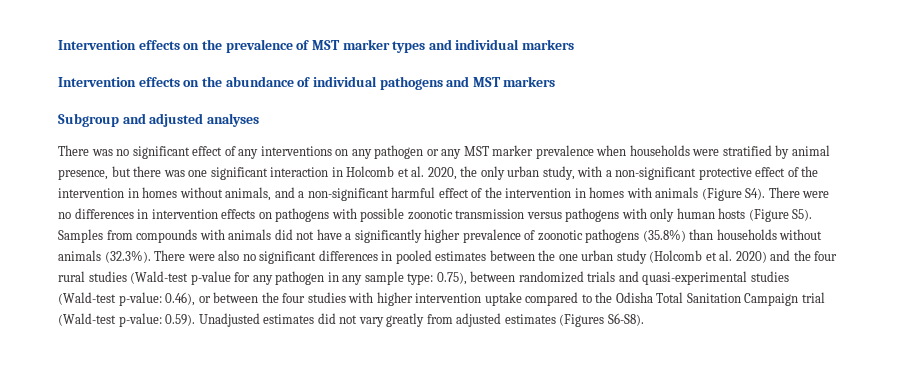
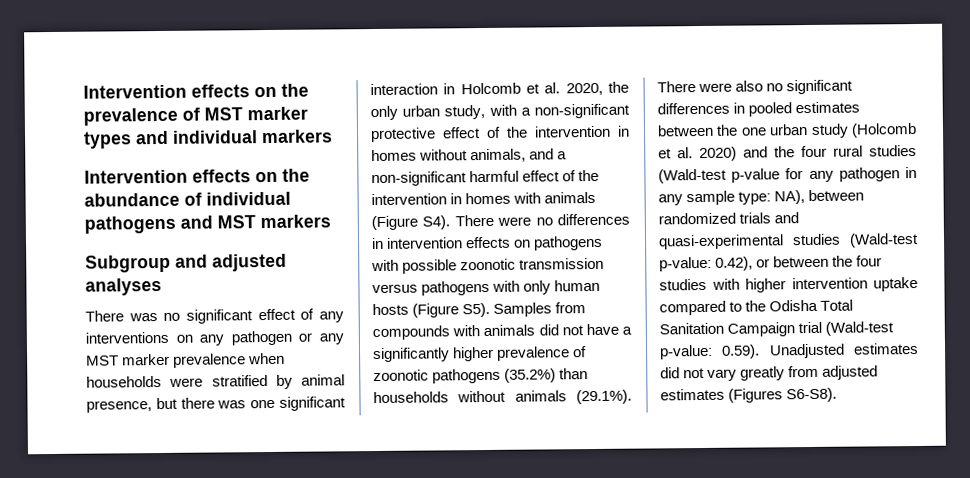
- There was no significant effect of any interventions on any pathogen or any MST marker prevalence when households were stratified by animal presence, but there was one significant interaction in Holcomb et al. 2020, the only urban study, with a non-significant protective effect of the intervention in homes without animals, and a non-significant harmful effect of the intervention in homes with animals (Figure S4). There were no differences in intervention effects on pathogens with possible zoonotic transmission versus pathogens with only human hosts (Figure S5). Samples from compounds with animals did not have a significantly higher prevalence of zoonotic pathogens (35.8%) than households without animals (32.3%). There were also no significant differences in pooled estimates between the one urban study (Holcomb et al. 2020) and the four rural studies (Wald-test p-value for any pathogen in any sample type:
+ There was no significant effect of any interventions on any pathogen or any MST marker prevalence when households were stratified by animal presence, but there was one significant interaction in Holcomb et al. 2020, the only urban study, with a non-significant protective effect of the intervention in homes without animals, and a non-significant harmful effect of the intervention in homes with animals (Figure S4). There were no differences in intervention effects on pathogens with possible zoonotic transmission versus pathogens with only human hosts (Figure S5). Samples from compounds with animals did not have a significantly higher prevalence of zoonotic pathogens (35.2%) than households without animals (29.1%). There were also no significant differences in pooled estimates between the one urban study (Holcomb et al. 2020) and the four rural studies (Wald-test p-value for any pathogen in any sample type:
- 0.75), between randomized trials and quasi-experimental studies (Wald-test p-value:
+ NA), between randomized trials and quasi-experimental studies (Wald-test p-value:
- 0.46), or between the four studies with higher intervention uptake compared to the Odisha Total Sanitation Campaign trial (Wald-test p-value:
+ 0.42), or between the four studies with higher intervention uptake compared to the Odisha Total Sanitation Campaign trial (Wald-test p-value:

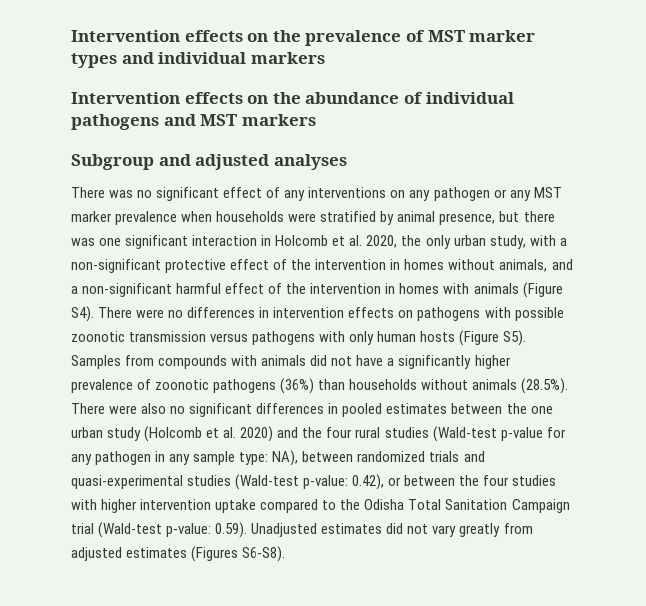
- There was no significant effect of any interventions on any pathogen or any MST marker prevalence when households were stratified by animal presence, but there was one significant interaction in Holcomb et al. 2020, the only urban study, with a non-significant protective effect of the intervention in homes without animals, and a non-significant harmful effect of the intervention in homes with animals (Figure S4). There were no differences in intervention effects on pathogens with possible zoonotic transmission versus pathogens with only human hosts (Figure S5). Samples from compounds with animals did not have a significantly higher prevalence of zoonotic pathogens (35.2%) than households without animals (29.1%). There were also no significant differences in pooled estimates between the one urban study (Holcomb et al. 2020) and the four rural studies (Wald-test p-value for any pathogen in any sample type:
+ There was no significant effect of any interventions on any pathogen or any MST marker prevalence when households were stratified by animal presence, but there was one significant interaction in Holcomb et al. 2020, the only urban study, with a non-significant protective effect of the intervention in homes without animals, and a non-significant harmful effect of the intervention in homes with animals (Figure S4). There were no differences in intervention effects on pathogens with possible zoonotic transmission versus pathogens with only human hosts (Figure S5). Samples from compounds with animals did not have a significantly higher prevalence of zoonotic pathogens (36%) than households without animals (28.5%). There were also no significant differences in pooled estimates between the one urban study (Holcomb et al. 2020) and the four rural studies (Wald-test p-value for any pathogen in any sample type:

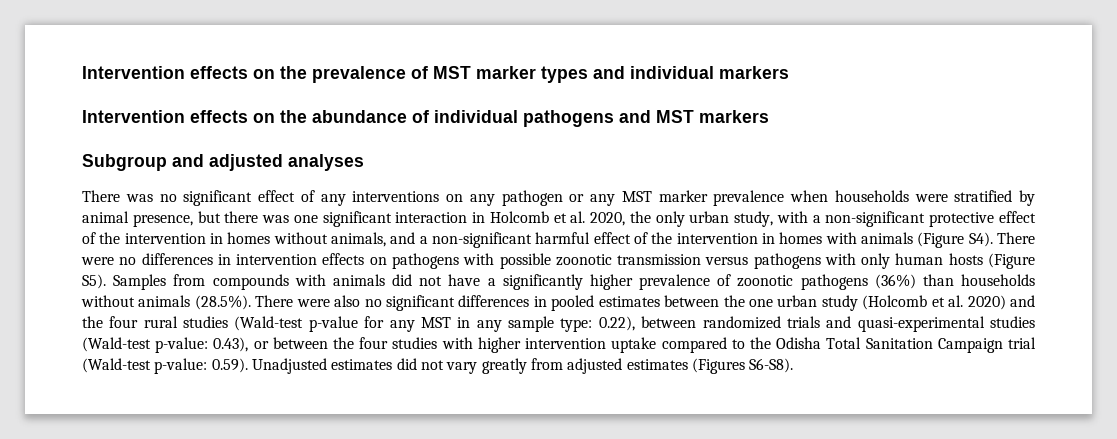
- There was no significant effect of any interventions on any pathogen or any MST marker prevalence when households were stratified by animal presence, but there was one significant interaction in Holcomb et al. 2020, the only urban study, with a non-significant protective effect of the intervention in homes without animals, and a non-significant harmful effect of the intervention in homes with animals (Figure S4). There were no differences in intervention effects on pathogens with possible zoonotic transmission versus pathogens with only human hosts (Figure S5). Samples from compounds with animals did not have a significantly higher prevalence of zoonotic pathogens (36%) than households without animals (28.5%). There were also no significant differences in pooled estimates between the one urban study (Holcomb et al. 2020) and the four rural studies (Wald-test p-value for any pathogen in any sample type:
+ There was no significant effect of any interventions on any pathogen or any MST marker prevalence when households were stratified by animal presence, but there was one significant interaction in Holcomb et al. 2020, the only urban study, with a non-significant protective effect of the intervention in homes without animals, and a non-significant harmful effect of the intervention in homes with animals (Figure S4). There were no differences in intervention effects on pathogens with possible zoonotic transmission versus pathogens with only human hosts (Figure S5). Samples from compounds with animals did not have a significantly higher prevalence of zoonotic pathogens (36%) than households without animals (28.5%). There were also no significant differences in pooled estimates between the one urban study (Holcomb et al. 2020) and the four rural studies (Wald-test p-value for any MST in any sample type:
- NA), between randomized trials and quasi-experimental studies (Wald-test p-value:
+ 0.22), between randomized trials and quasi-experimental studies (Wald-test p-value:
- 0.42), or between the four studies with higher intervention uptake compared to the Odisha Total Sanitation Campaign trial (Wald-test p-value:
+ 0.43), or between the four studies with higher intervention uptake compared to the Odisha Total Sanitation Campaign trial (Wald-test p-value:

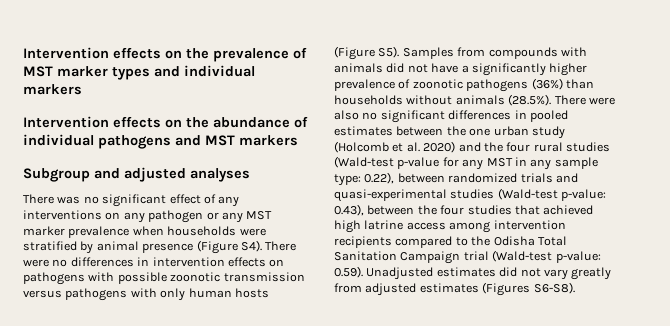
- There was no significant effect of any interventions on any pathogen or any MST marker prevalence when households were stratified by animal presence, but there was one significant interaction in Holcomb et al. 2020, the only urban study, with a non-significant protective effect of the intervention in homes without animals, and a non-significant harmful effect of the intervention in homes with animals (Figure S4). There were no differences in intervention effects on pathogens with possible zoonotic transmission versus pathogens with only human hosts (Figure S5). Samples from compounds with animals did not have a significantly higher prevalence of zoonotic pathogens (36%) than households without animals (28.5%). There were also no significant differences in pooled estimates between the one urban study (Holcomb et al. 2020) and the four rural studies (Wald-test p-value for any MST in any sample type:
+ There was no significant effect of any interventions on any pathogen or any MST marker prevalence when households were stratified by animal presence (Figure S4). There were no differences in intervention effects on pathogens with possible zoonotic transmission versus pathogens with only human hosts (Figure S5). Samples from compounds with animals did not have a significantly higher prevalence of zoonotic pathogens (36%) than households without animals (28.5%). There were also no significant differences in pooled estimates between the one urban study (Holcomb et al. 2020) and the four rural studies (Wald-test p-value for any MST in any sample type:
- 0.43), or between the four studies with higher intervention uptake compared to the Odisha Total Sanitation Campaign trial (Wald-test p-value:
+ 0.43), between the four studies that achieved high latrine access among intervention recipients compared to the Odisha Total Sanitation Campaign trial (Wald-test p-value:

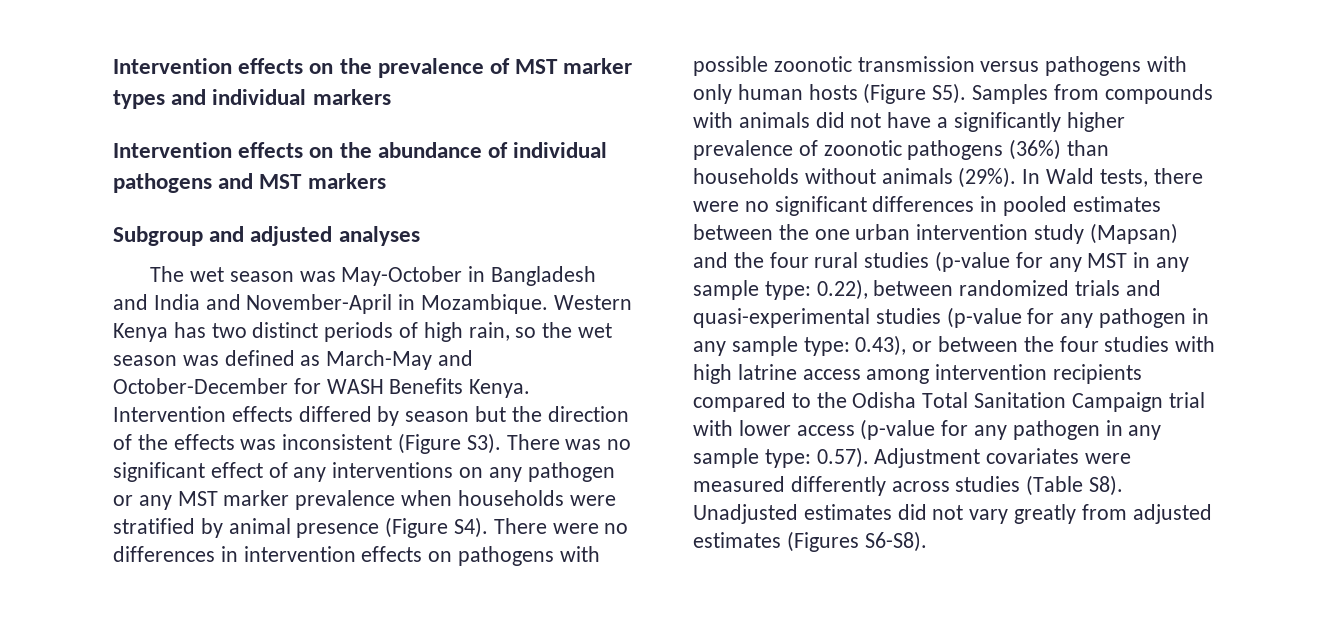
- There was no significant effect of any interventions on any pathogen or any MST marker prevalence when households were stratified by animal presence (Figure S4). There were no differences in intervention effects on pathogens with possible zoonotic transmission versus pathogens with only human hosts (Figure S5). Samples from compounds with animals did not have a significantly higher prevalence of zoonotic pathogens (36%) than households without animals (28.5%). There were also no significant differences in pooled estimates between the one urban study (Holcomb et al. 2020) and the four rural studies (Wald-test p-value for any MST in any sample type:
+ The wet season was May-October in Bangladesh and India and November-April in Mozambique. Western Kenya has two distinct periods of high rain, so the wet season was defined as March-May and October-December for WASH Benefits Kenya. Intervention effects differed by season but the direction of the effects was inconsistent (Figure S3). There was no significant effect of any interventions on any pathogen or any MST marker prevalence when households were stratified by animal presence (Figure S4). There were no differences in intervention effects on pathogens with possible zoonotic transmission versus pathogens with only human hosts (Figure S5). Samples from compounds with animals did not have a significantly higher prevalence of zoonotic pathogens (36%) than households without animals (29%). In Wald tests, there were no significant differences in pooled estimates between the one urban intervention study (Mapsan) and the four rural studies (p-value for any MST in any sample type:
- 0.22), between randomized trials and quasi-experimental studies (Wald-test p-value: 0.43), between the four studies that achieved high latrine access among intervention recipients compared to the Odisha Total Sanitation Campaign trial (Wald-test p-value: 0.59). Unadjusted estimates did not vary greatly from adjusted estimates (Figures S6-S8).
+ 0.22), between randomized trials and quasi-experimental studies (p-value for any pathogen in any sample type: 0.43), or between the four studies with high latrine access among intervention recipients compared to the Odisha Total Sanitation Campaign trial with lower access (p-value for any pathogen in any sample type: 0.57). Adjustment covariates were measured differently across studies (Table S8). Unadjusted estimates did not vary greatly from adjusted estimates (Figures S6-S8).

